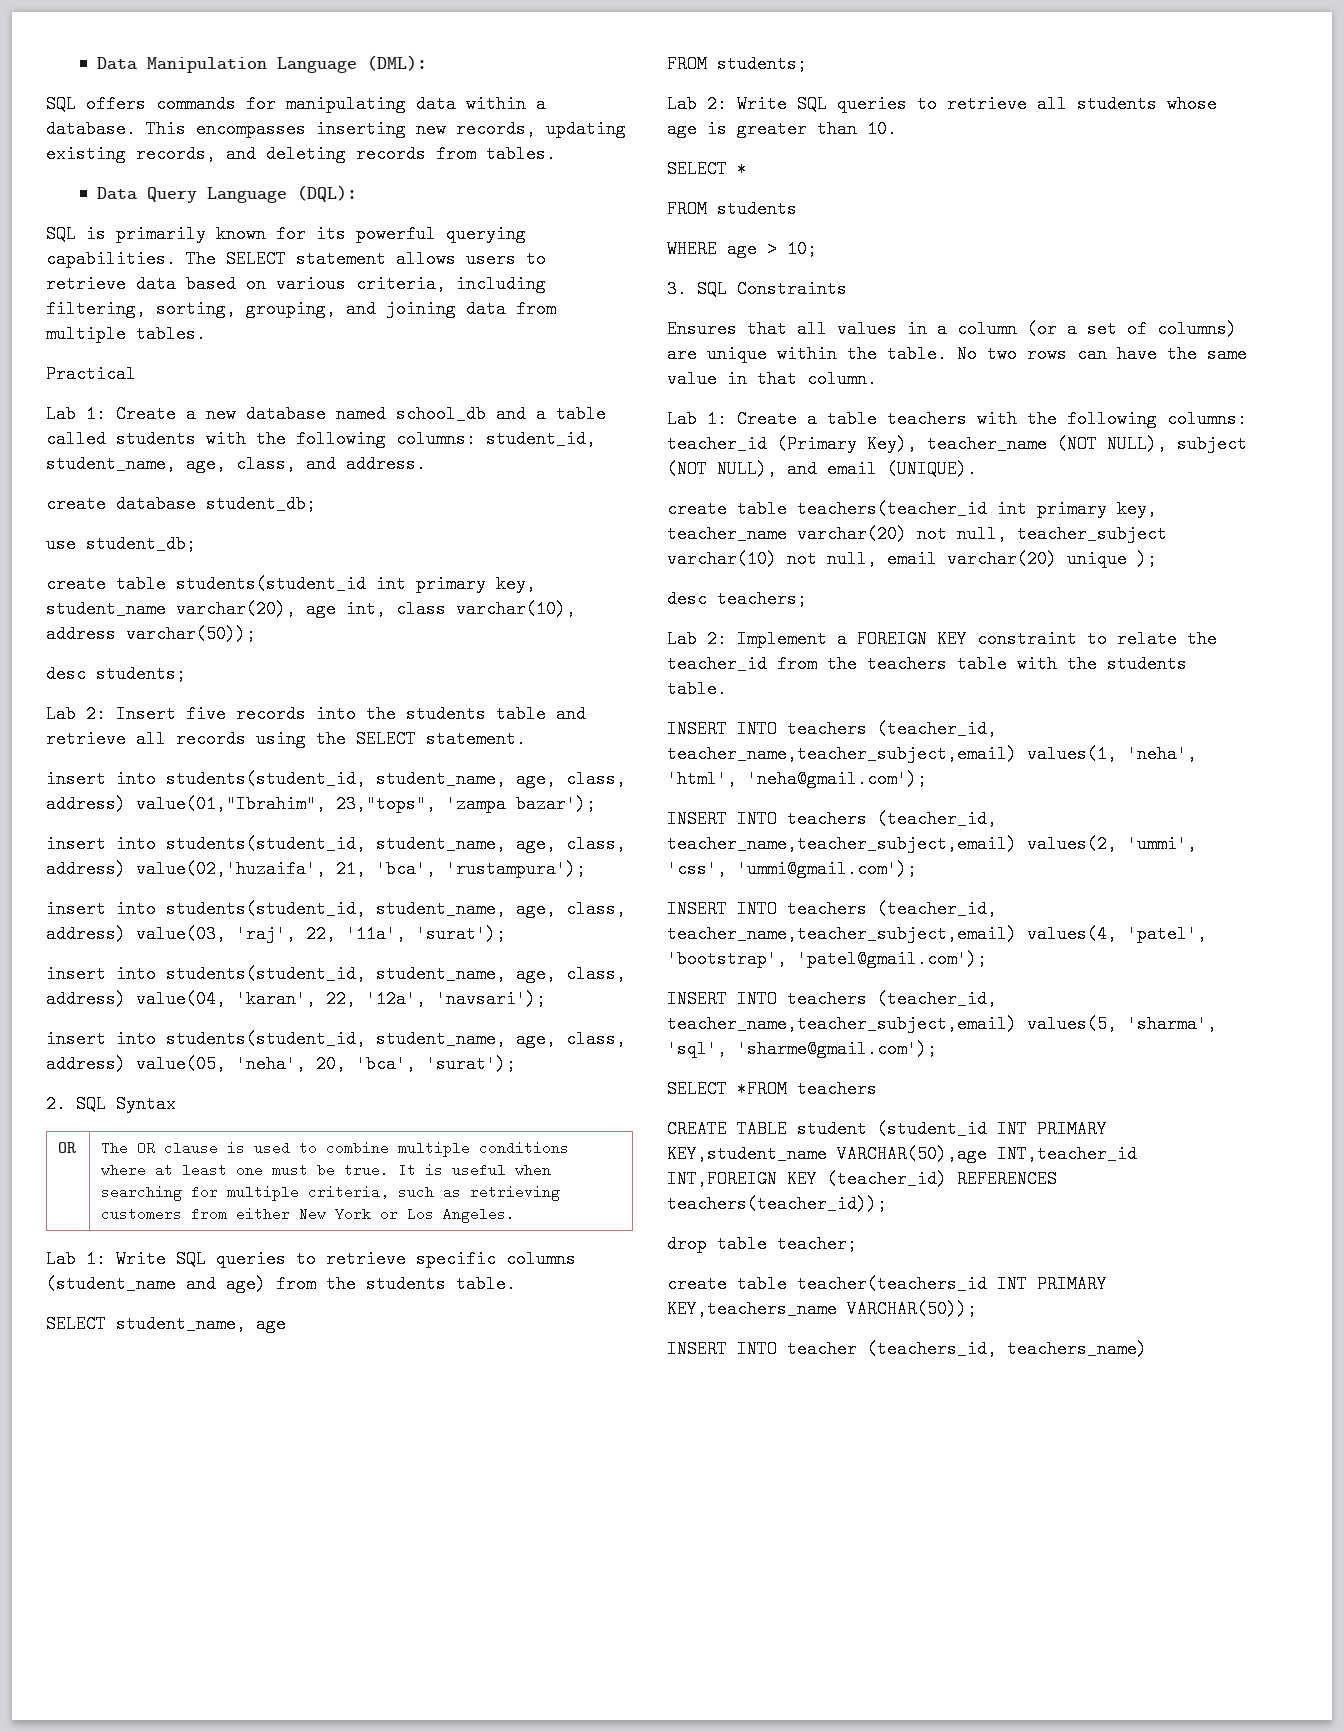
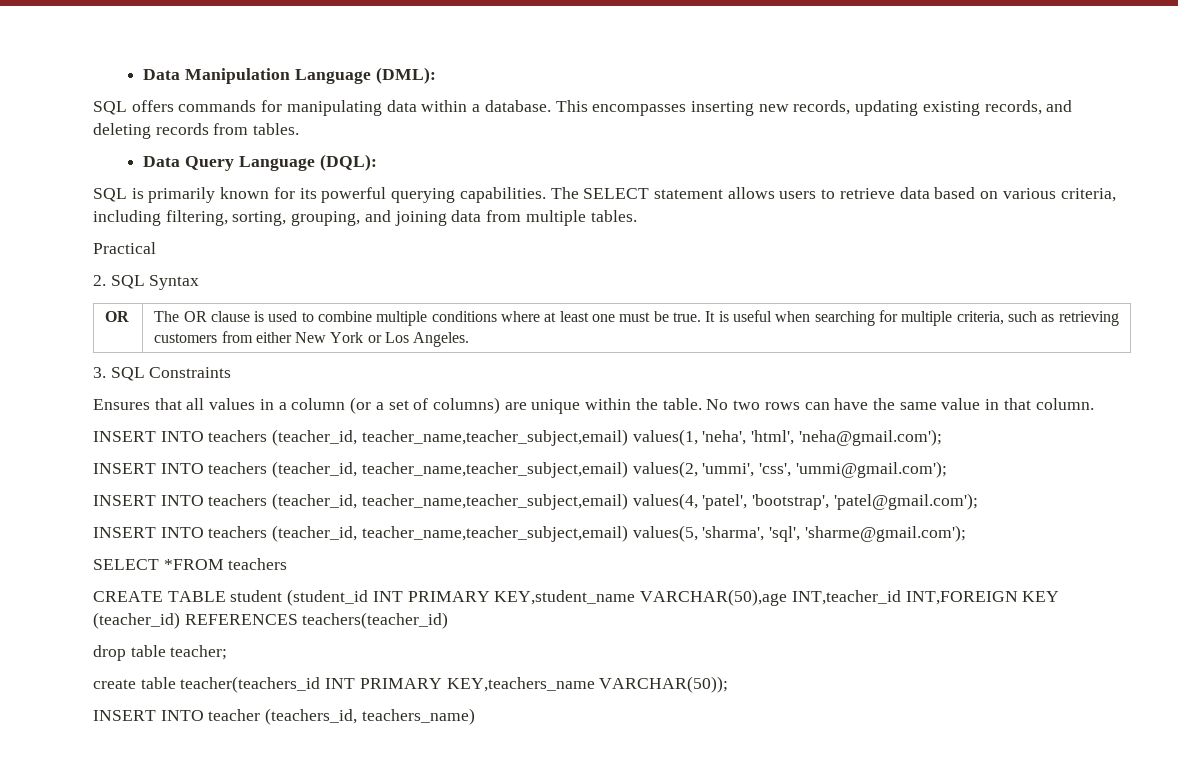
- Lab 1: Create a new database named school_db and a table called students with the following columns: student_id, student_name, age, class, and address.
- create database student_db;
- use student_db;
- create table students(student_id int primary key, student_name varchar(20), age int, class varchar(10), address varchar(50));
- desc students;
- Lab 2: Insert five records into the students table and retrieve all records using the SELECT statement.
- insert into students(student_id, student_name, age, class, address) value(01,"Ibrahim", 23,"tops", 'zampa bazar');
- insert into students(student_id, student_name, age, class, address) value(02,'huzaifa', 21, 'bca', 'rustampura');
- insert into students(student_id, student_name, age, class, address) value(03, 'raj', 22, '11a', 'surat');
- insert into students(student_id, student_name, age, class, address) value(04, 'karan', 22, '12a', 'navsari');
- insert into students(student_id, student_name, age, class, address) value(05, 'neha', 20, 'bca', 'surat');
- Lab 1: Write SQL queries to retrieve specific columns (student_name and age) from the students table.
- SELECT student_name, age
- FROM students;
- Lab 2: Write SQL queries to retrieve all students whose age is greater than 10.
- SELECT *
- FROM students
- WHERE age > 10;
- Lab 1: Create a table teachers with the following columns: teacher_id (Primary Key), teacher_name (NOT NULL), subject (NOT NULL), and email (UNIQUE).
- create table teachers(teacher_id int primary key, teacher_name varchar(20) not null, teacher_subject varchar(10) not null, email varchar(20) unique );
- desc teachers;
- Lab 2: Implement a FOREIGN KEY constraint to relate the teacher_id from the teachers table with the students table.
- CREATE TABLE student (student_id INT PRIMARY KEY,student_name VARCHAR(50),age INT,teacher_id INT,FOREIGN KEY (teacher_id) REFERENCES teachers(teacher_id));
+ CREATE TABLE student (student_id INT PRIMARY KEY,student_name VARCHAR(50),age INT,teacher_id INT,FOREIGN KEY (teacher_id) REFERENCES teachers(teacher_id)

